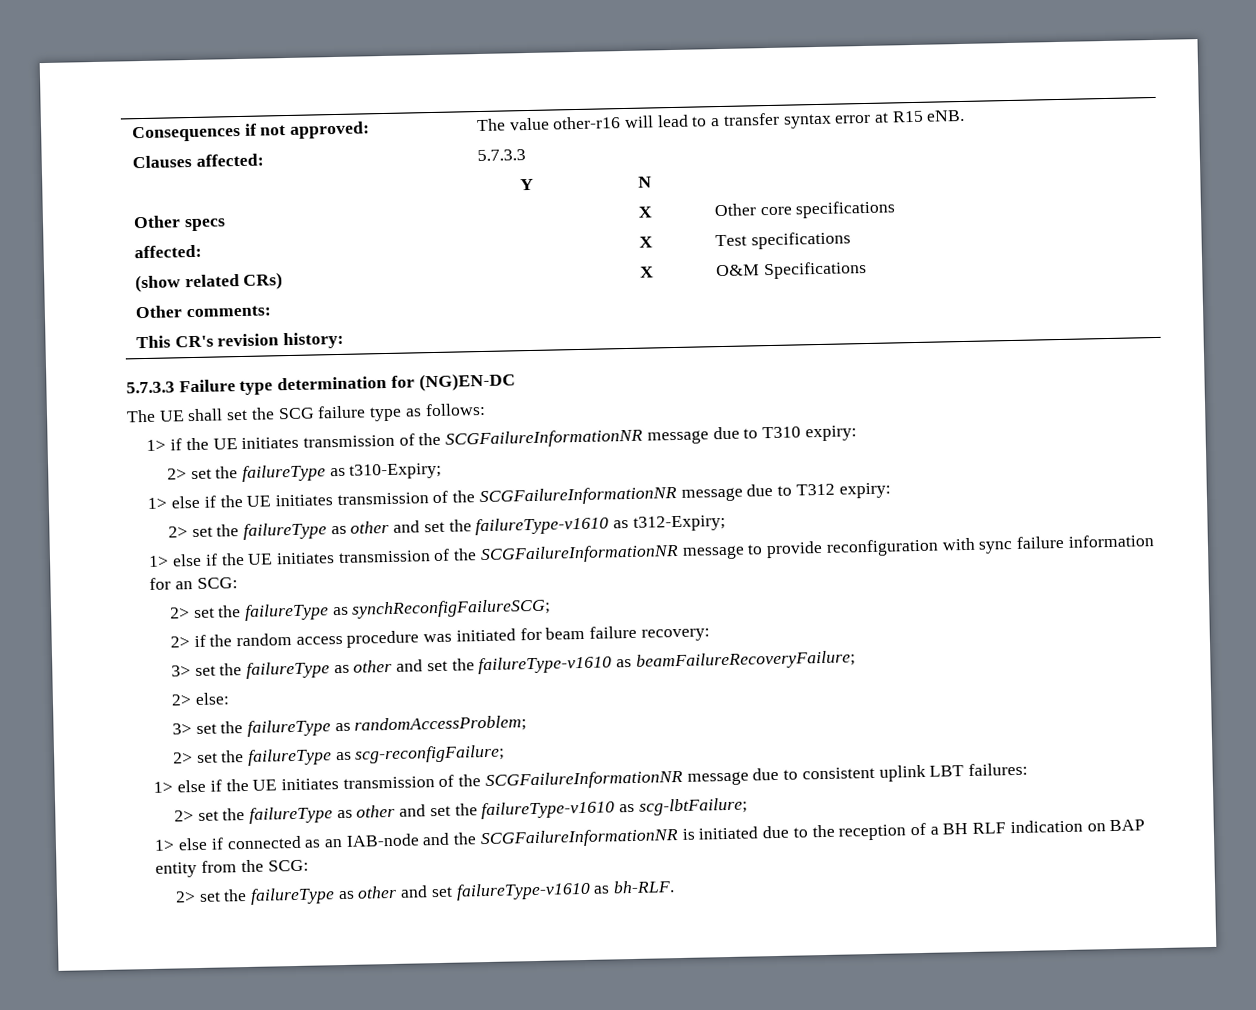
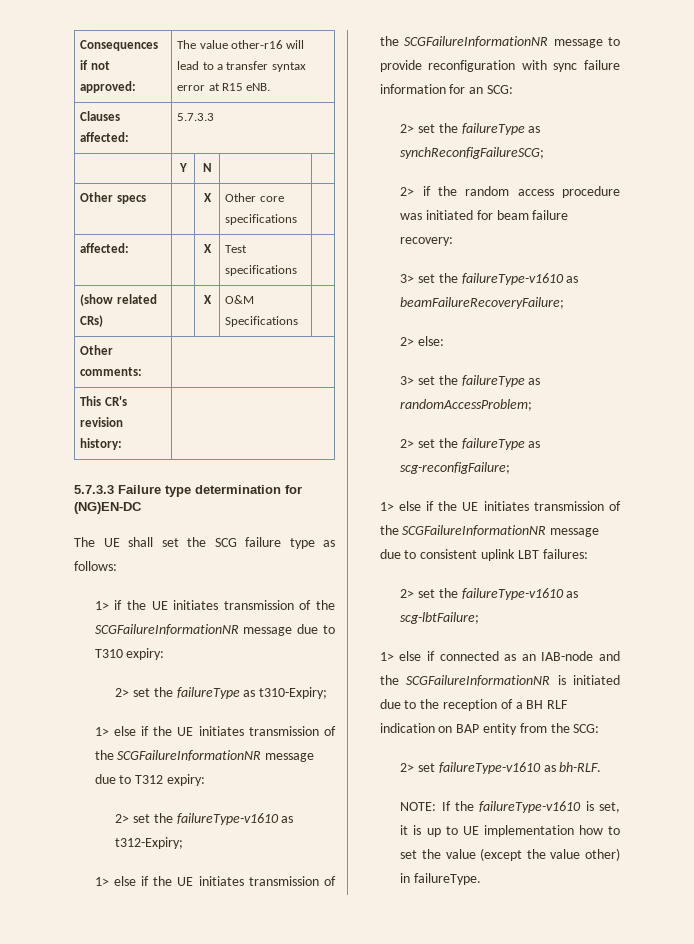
- 2> set the failureType as other and set the failureType-v1610 as t312-Expiry;
+ 2> set the failureType-v1610 as t312-Expiry;
- 3> set the failureType as other and set the failureType-v1610 as beamFailureRecoveryFailure;
+ 3> set the failureType-v1610 as beamFailureRecoveryFailure;
- 2> set the failureType as other and set the failureType-v1610 as scg-lbtFailure;
+ 2> set the failureType-v1610 as scg-lbtFailure;
- 2> set the failureType as other and set failureType-v1610 as bh-RLF.
+ 2> set failureType-v1610 as bh-RLF.
+ NOTE: If the failureType-v1610 is set, it is up to UE implementation how to set the value (except the value other) in failureType.

